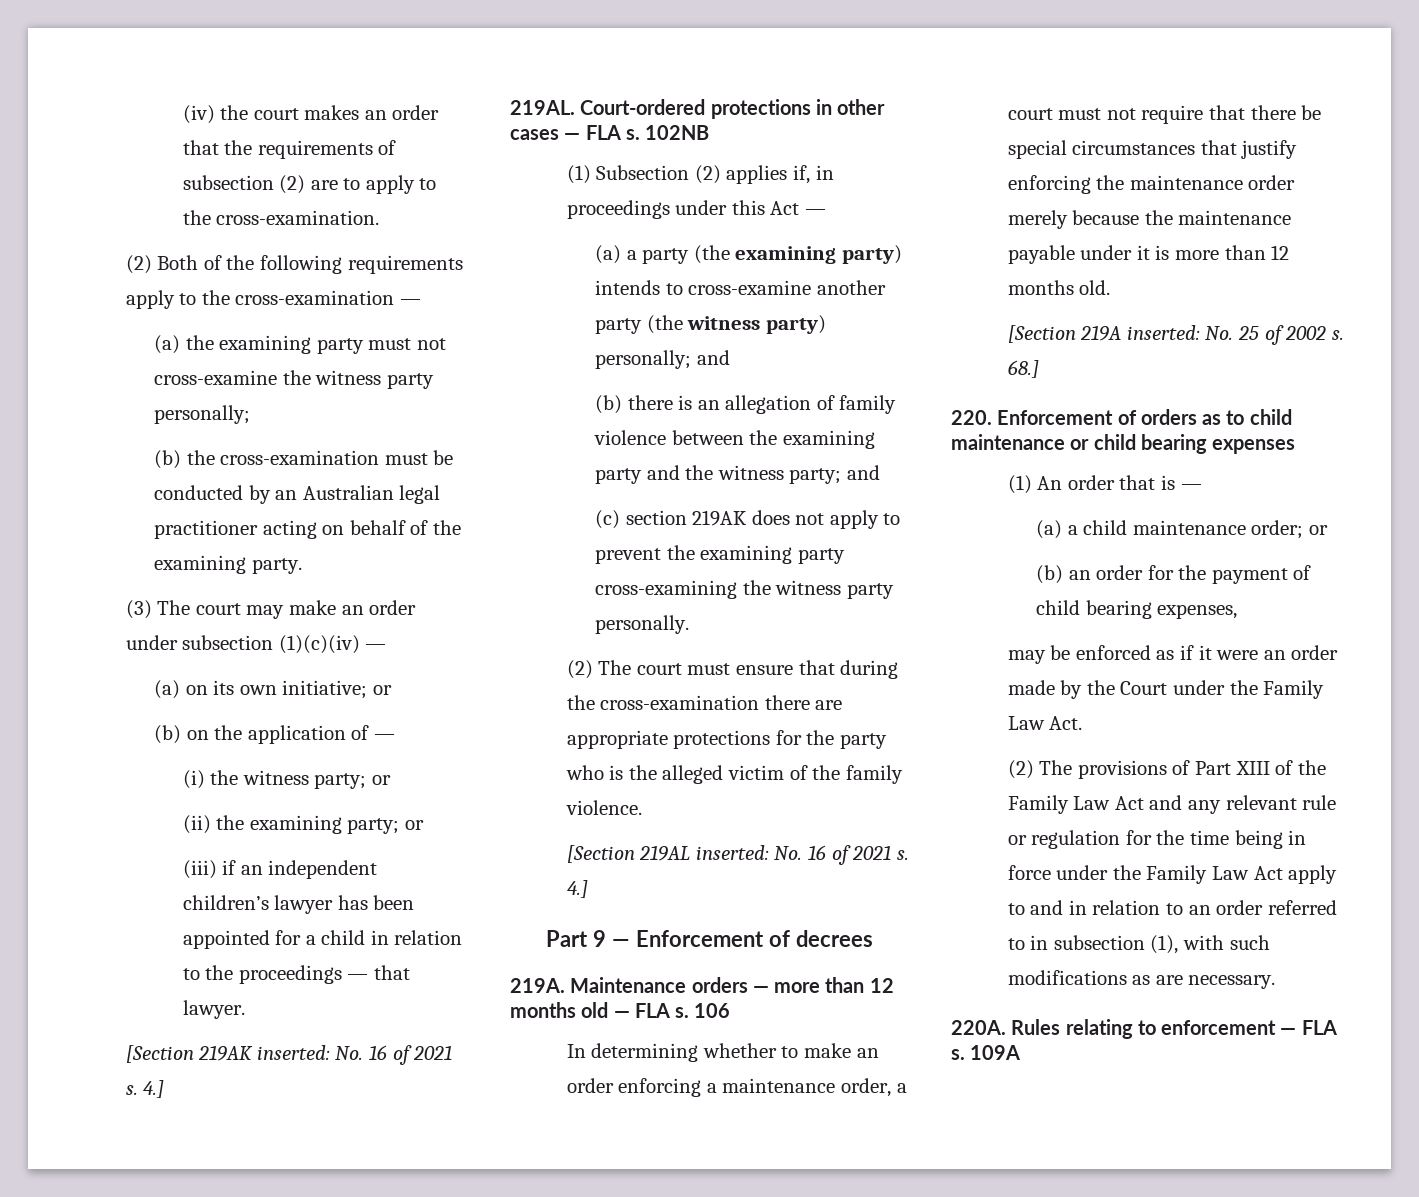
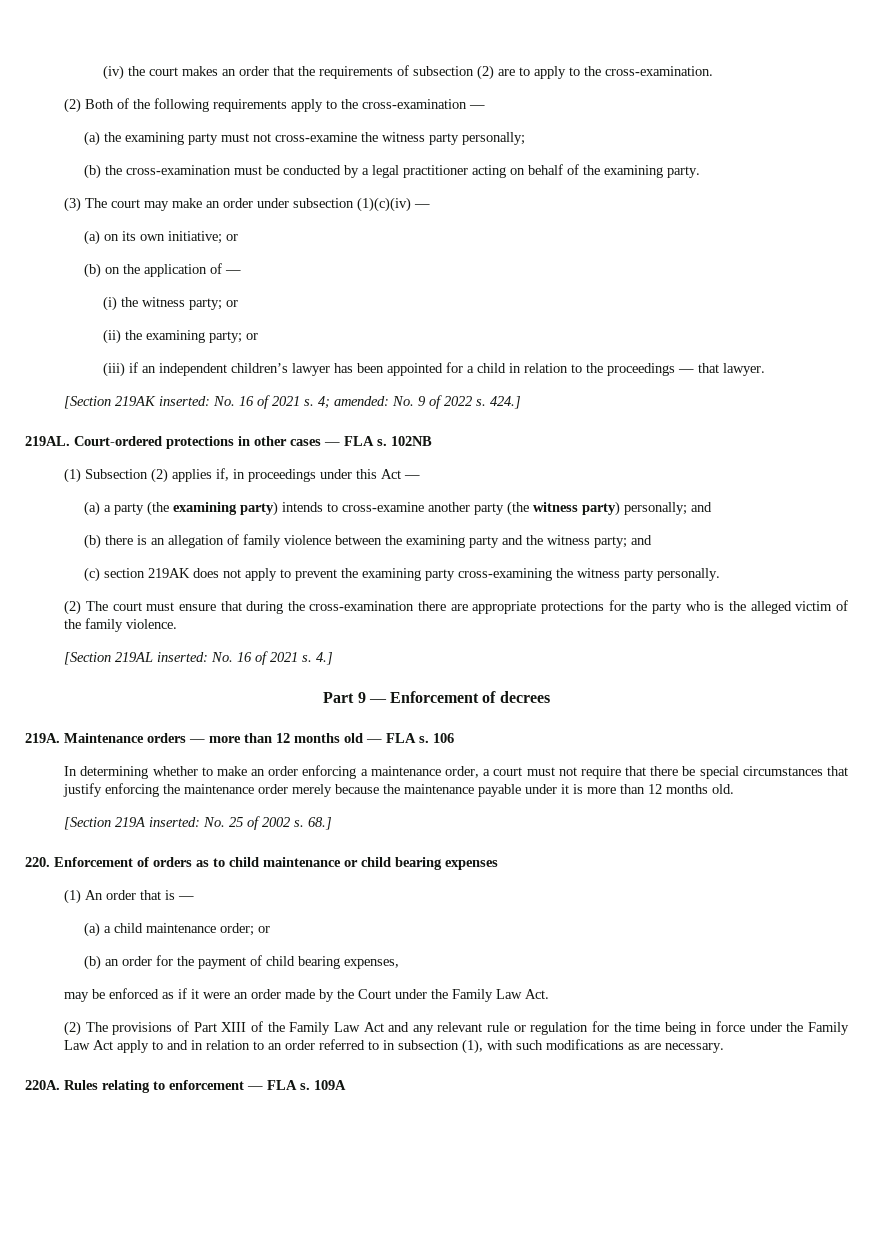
- (b) the cross-examination must be conducted by an Australian legal practitioner acting on behalf of the examining party.
+ (b) the cross-examination must be conducted by a legal practitioner acting on behalf of the examining party.
- [Section 219AK inserted: No. 16 of 2021 s. 4.]
+ [Section 219AK inserted: No. 16 of 2021 s. 4; amended: No. 9 of 2022 s. 424.]

